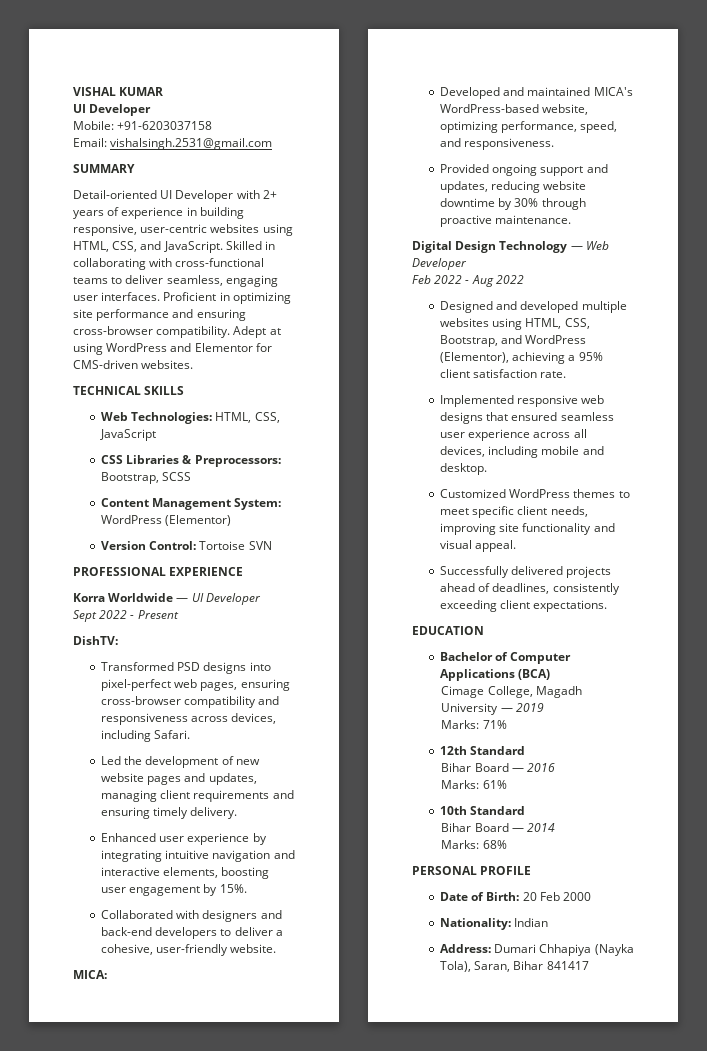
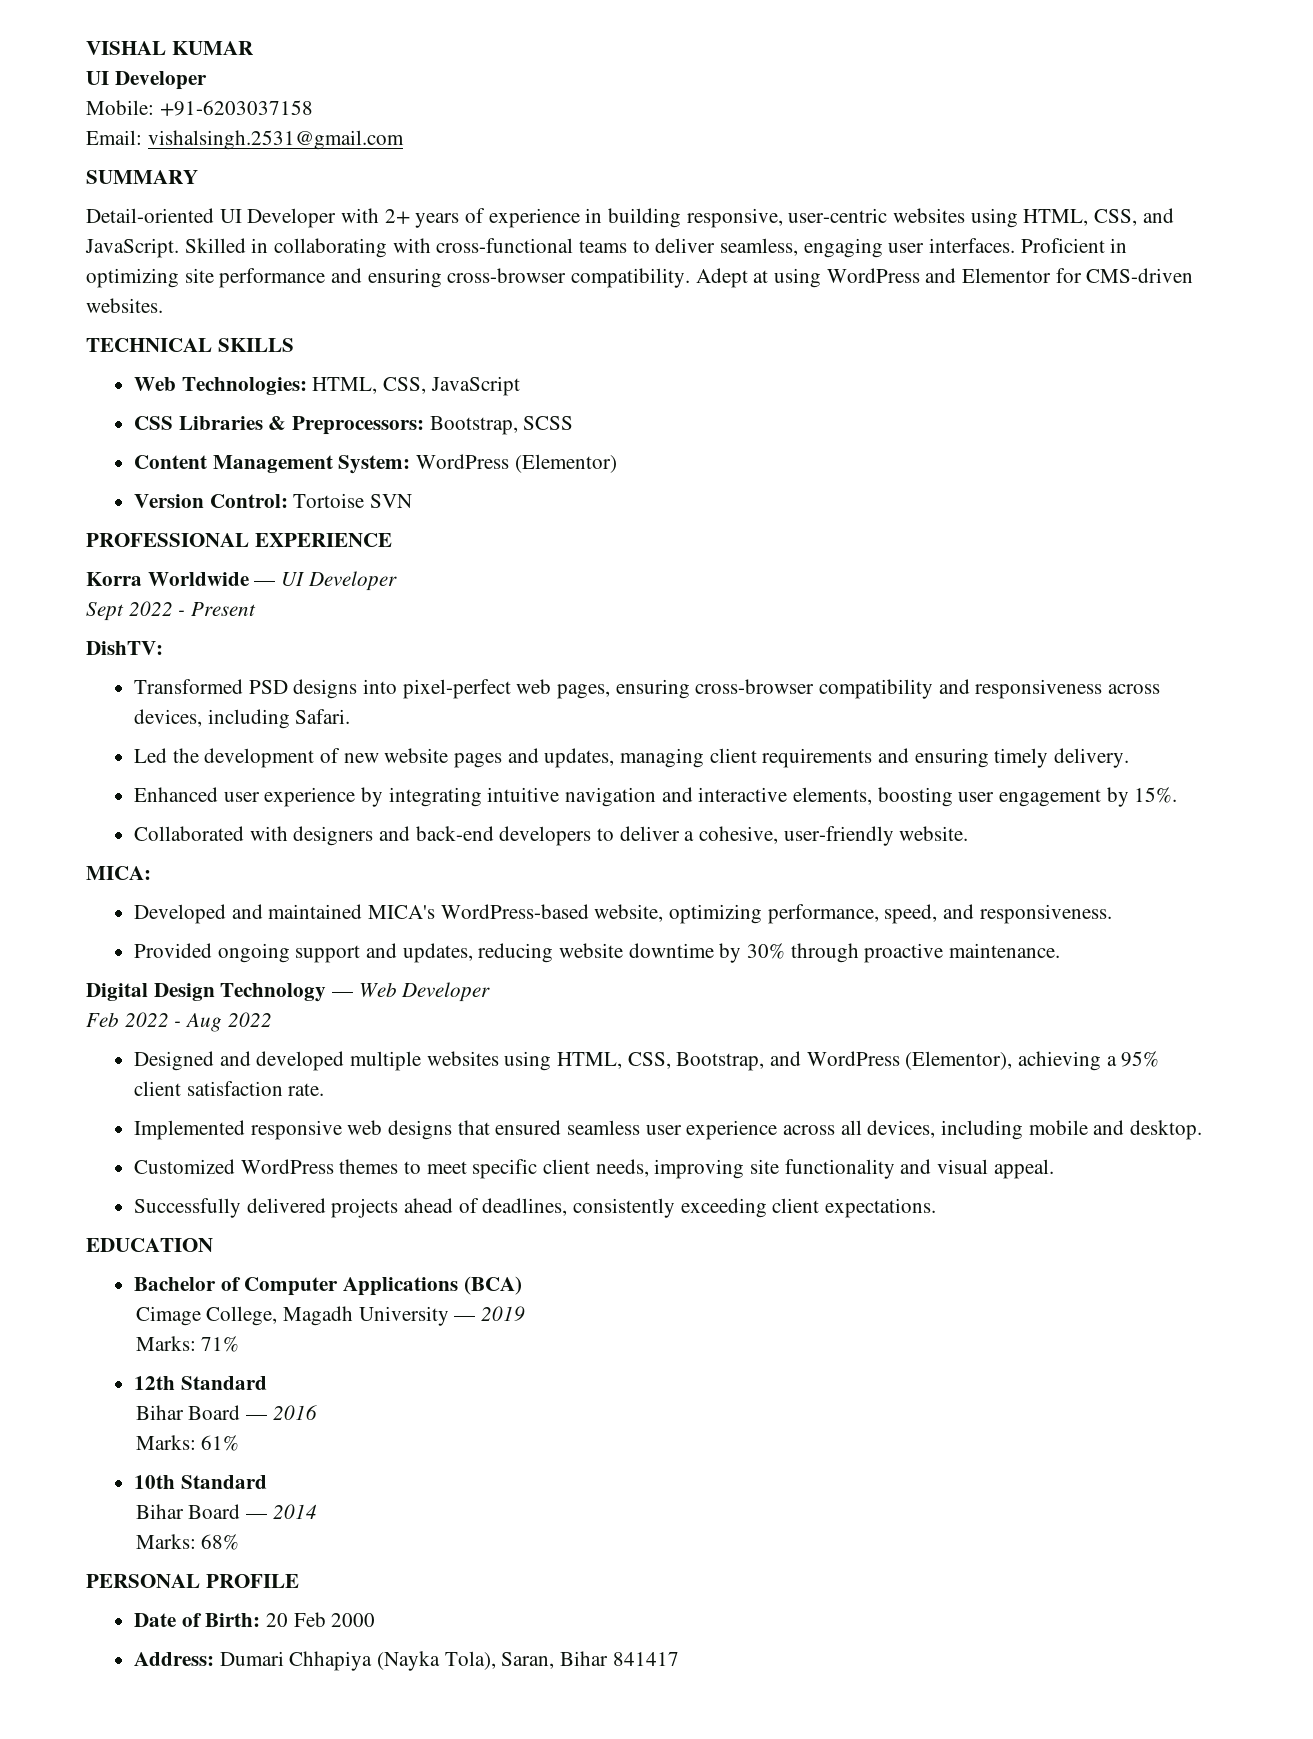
- Nationality: Indian

